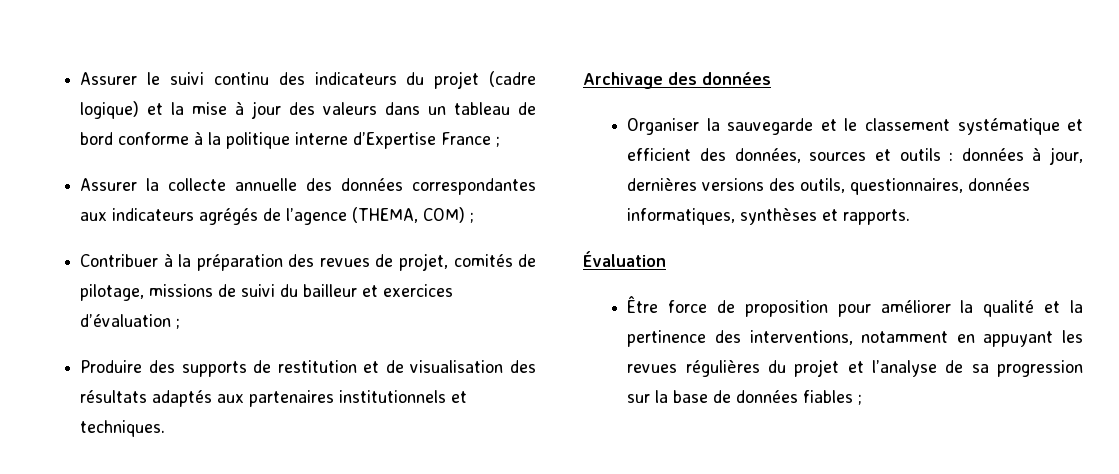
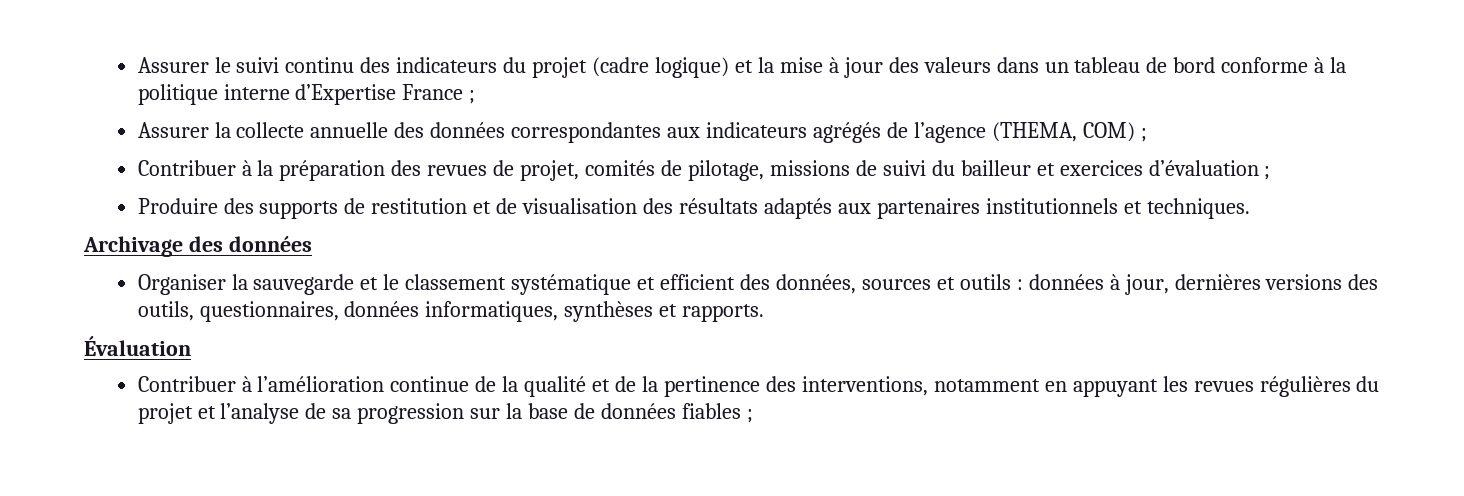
- Être force de proposition pour améliorer la qualité et la pertinence des interventions, notamment en appuyant les revues régulières du projet et l’analyse de sa progression sur la base de données fiables ;
+ Contribuer à l’amélioration continue de la qualité et de la pertinence des interventions, notamment en appuyant les revues régulières du projet et l’analyse de sa progression sur la base de données fiables ;

